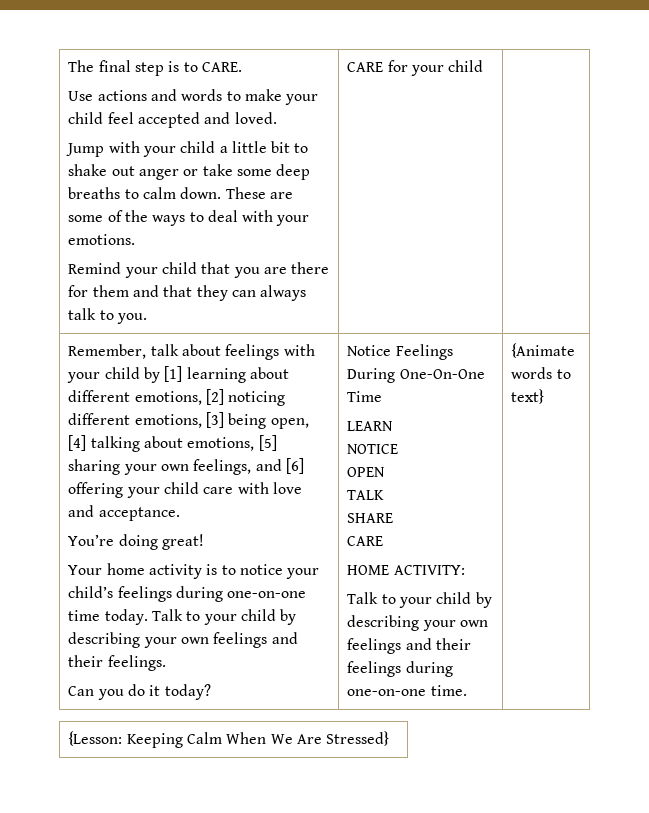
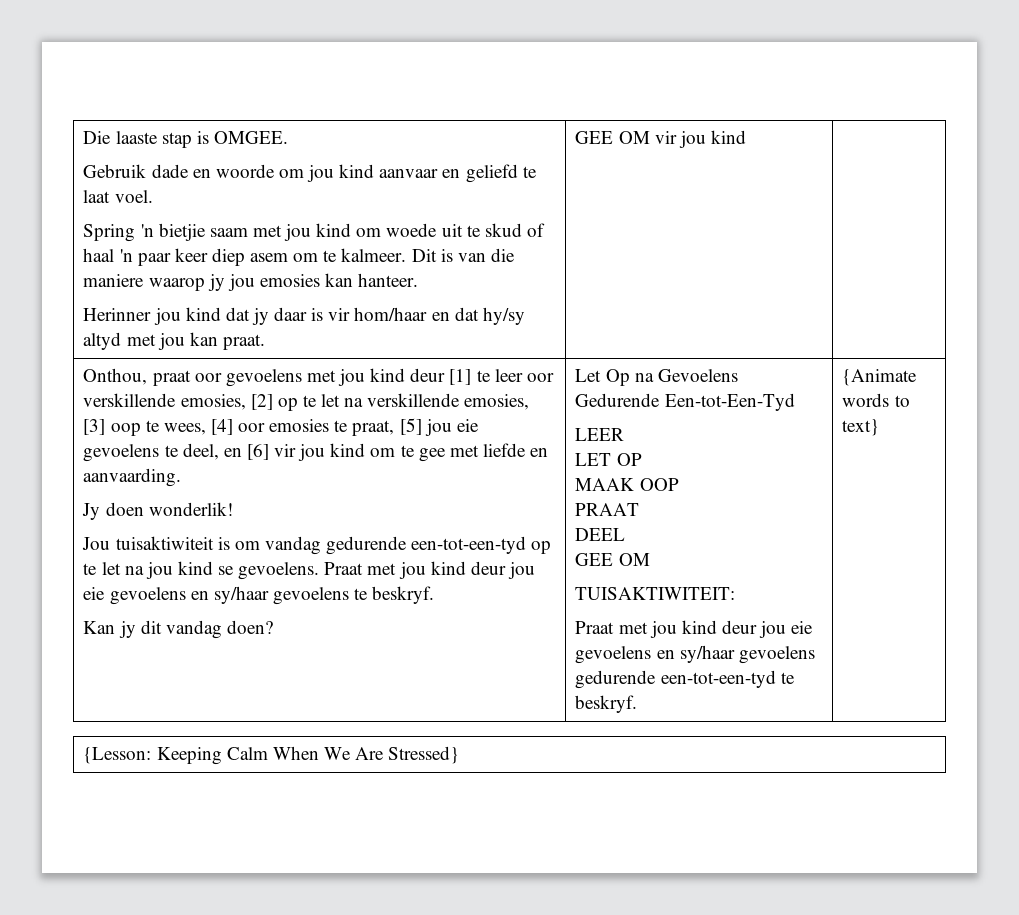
- The final step is to CARE.
- Use actions and words to make your child feel accepted and loved.
- Jump with your child a little bit to shake out anger or take some deep breaths to calm down. These are some of the ways to deal with your emotions.
- Remind your child that you are there for them and that they can always talk to you. | CARE for your child |
- Remember, talk about feelings with your child by [1] learning about different emotions, [2] noticing different emotions, [3] being open, [4] talking about emotions, [5] sharing your own feelings, and [6] offering your child care with love and acceptance.
- You’re doing great!
- Your home activity is to notice your child’s feelings during one-on-one time today. Talk to your child by describing your own feelings and their feelings.
- Can you do it today? | Notice Feelings During One-On-One Time
- LEARN
- NOTICE
- OPEN
- TALK
- SHARE
- CARE
- HOME ACTIVITY:
- Talk to your child by describing your own feelings and their feelings during one-on-one time.
+ Die laaste stap is OMGEE.
+ Gebruik dade en woorde om jou kind aanvaar en geliefd te laat voel.
+ Spring 'n bietjie saam met jou kind om woede uit te skud of haal 'n paar keer diep asem om te kalmeer. Dit is van die maniere waarop jy jou emosies kan hanteer.
+ Herinner jou kind dat jy daar is vir hom/haar en dat hy/sy altyd met jou kan praat. | GEE OM vir jou kind |
+ Onthou, praat oor gevoelens met jou kind deur [1] te leer oor verskillende emosies, [2] op te let na verskillende emosies, [3] oop te wees, [4] oor emosies te praat, [5] jou eie gevoelens te deel, en [6] vir jou kind om te gee met liefde en aanvaarding.
+ Jy doen wonderlik!
+ Jou tuisaktiwiteit is om vandag gedurende een-tot-een-tyd op te let na jou kind se gevoelens. Praat met jou kind deur jou eie gevoelens en sy/haar gevoelens te beskryf.
+ Kan jy dit vandag doen? | Let Op na Gevoelens Gedurende Een-tot-Een-Tyd
+ LEER
+ LET OP
+ MAAK OOP
+ PRAAT
+ DEEL
+ GEE OM
+ TUISAKTIWITEIT:
+ Praat met jou kind deur jou eie gevoelens en sy/haar gevoelens gedurende een-tot-een-tyd te beskryf.

